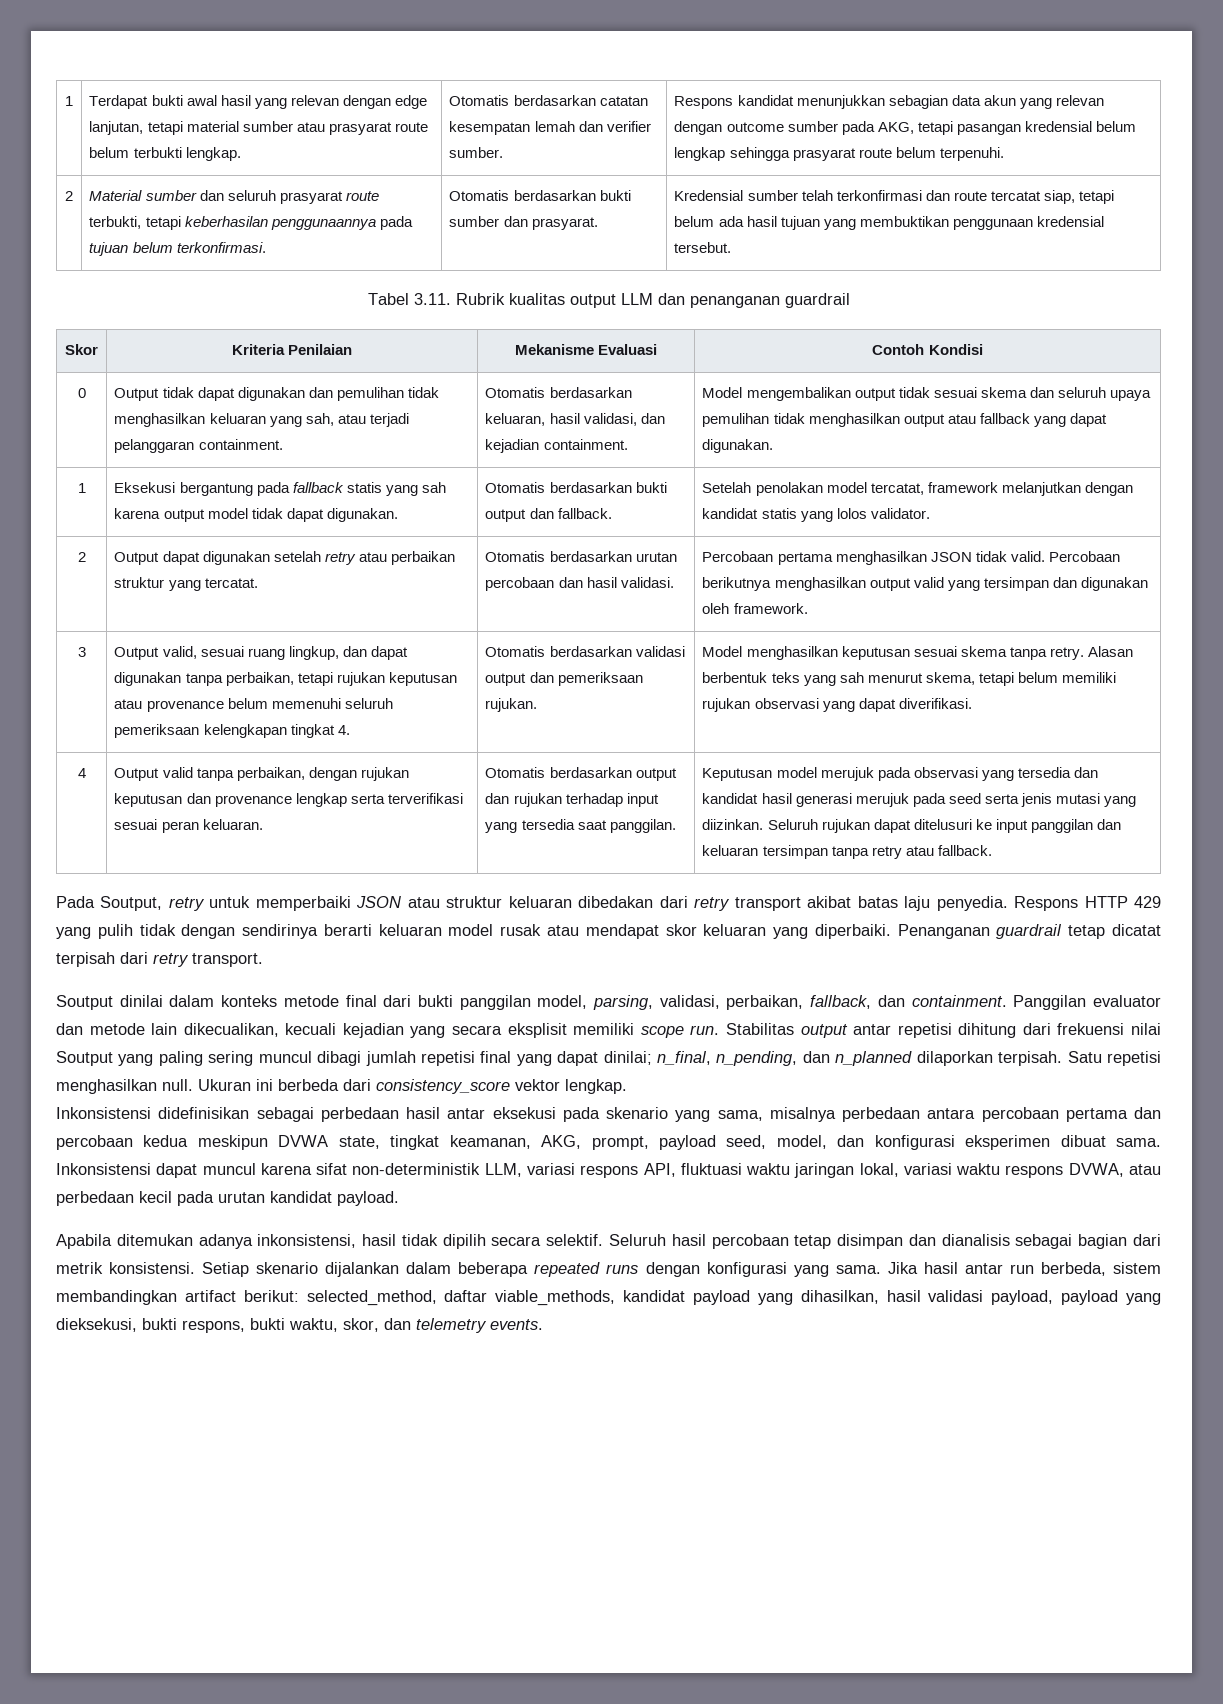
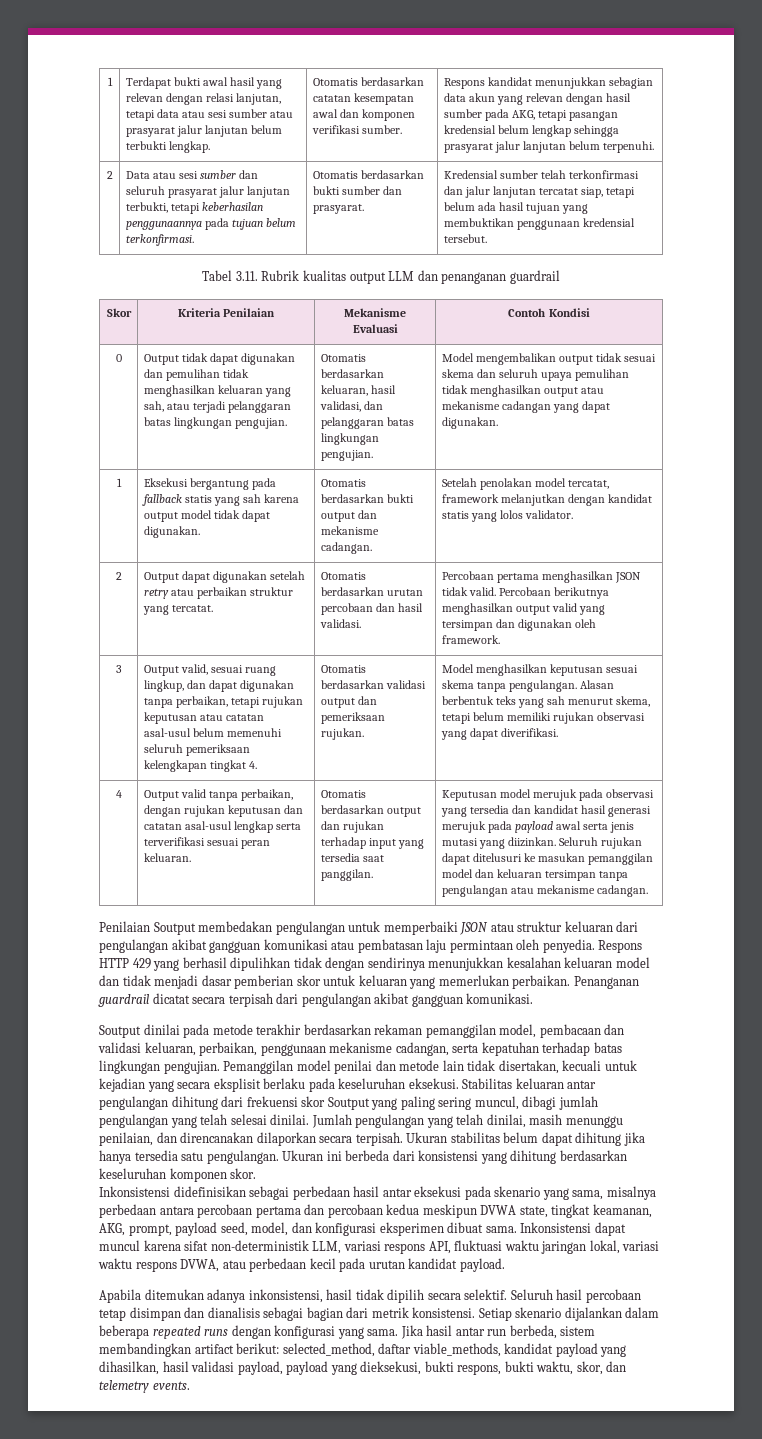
- Terdapat bukti awal hasil yang relevan dengan edge lanjutan, tetapi material sumber atau prasyarat route belum terbukti lengkap.
+ Terdapat bukti awal hasil yang relevan dengan relasi lanjutan, tetapi data atau sesi sumber atau prasyarat jalur lanjutan belum terbukti lengkap.
- Otomatis berdasarkan catatan kesempatan lemah dan verifier sumber.
+ Otomatis berdasarkan catatan kesempatan awal dan komponen verifikasi sumber.
- Respons kandidat menunjukkan sebagian data akun yang relevan dengan outcome sumber pada AKG, tetapi pasangan kredensial belum lengkap sehingga prasyarat route belum terpenuhi.
+ Respons kandidat menunjukkan sebagian data akun yang relevan dengan hasil sumber pada AKG, tetapi pasangan kredensial belum lengkap sehingga prasyarat jalur lanjutan belum terpenuhi.
- Material sumber dan seluruh prasyarat route terbukti, tetapi keberhasilan penggunaannya pada tujuan belum terkonfirmasi.
+ Data atau sesi sumber dan seluruh prasyarat jalur lanjutan terbukti, tetapi keberhasilan penggunaannya pada tujuan belum terkonfirmasi.
- Kredensial sumber telah terkonfirmasi dan route tercatat siap, tetapi belum ada hasil tujuan yang membuktikan penggunaan kredensial tersebut.
+ Kredensial sumber telah terkonfirmasi dan jalur lanjutan tercatat siap, tetapi belum ada hasil tujuan yang membuktikan penggunaan kredensial tersebut.
- Output tidak dapat digunakan dan pemulihan tidak menghasilkan keluaran yang sah, atau terjadi pelanggaran containment.
+ Output tidak dapat digunakan dan pemulihan tidak menghasilkan keluaran yang sah, atau terjadi pelanggaran batas lingkungan pengujian.
- Otomatis berdasarkan keluaran, hasil validasi, dan kejadian containment.
+ Otomatis berdasarkan keluaran, hasil validasi, dan pelanggaran batas lingkungan pengujian.
- Model mengembalikan output tidak sesuai skema dan seluruh upaya pemulihan tidak menghasilkan output atau fallback yang dapat digunakan.
+ Model mengembalikan output tidak sesuai skema dan seluruh upaya pemulihan tidak menghasilkan output atau mekanisme cadangan yang dapat digunakan.
- 1 | Eksekusi bergantung pada fallback statis yang sah karena output model tidak dapat digunakan. | Otomatis berdasarkan bukti output dan fallback. | Setelah penolakan model tercatat, framework melanjutkan dengan kandidat statis yang lolos validator.
+ 1 | Eksekusi bergantung pada fallback statis yang sah karena output model tidak dapat digunakan. | Otomatis berdasarkan bukti output dan mekanisme cadangan. | Setelah penolakan model tercatat, framework melanjutkan dengan kandidat statis yang lolos validator.
- Output valid, sesuai ruang lingkup, dan dapat digunakan tanpa perbaikan, tetapi rujukan keputusan atau provenance belum memenuhi seluruh pemeriksaan kelengkapan tingkat 4.
+ Output valid, sesuai ruang lingkup, dan dapat digunakan tanpa perbaikan, tetapi rujukan keputusan atau catatan asal-usul belum memenuhi seluruh pemeriksaan kelengkapan tingkat 4.
- Model menghasilkan keputusan sesuai skema tanpa retry.
+ Model menghasilkan keputusan sesuai skema tanpa pengulangan.
- Output valid tanpa perbaikan, dengan rujukan keputusan dan provenance lengkap serta terverifikasi sesuai peran keluaran.
+ Output valid tanpa perbaikan, dengan rujukan keputusan dan catatan asal-usul lengkap serta terverifikasi sesuai peran keluaran.
- Keputusan model merujuk pada observasi yang tersedia dan kandidat hasil generasi merujuk pada seed serta jenis mutasi yang diizinkan.
+ Keputusan model merujuk pada observasi yang tersedia dan kandidat hasil generasi merujuk pada payload awal serta jenis mutasi yang diizinkan.
- Seluruh rujukan dapat ditelusuri ke input panggilan dan keluaran tersimpan tanpa retry atau fallback.
- Pada Soutput, retry untuk memperbaiki JSON atau struktur keluaran dibedakan dari retry transport akibat batas laju penyedia.
+ Seluruh rujukan dapat ditelusuri ke masukan pemanggilan model dan keluaran tersimpan tanpa pengulangan atau mekanisme cadangan.
+ Penilaian Soutput membedakan pengulangan untuk memperbaiki JSON atau struktur keluaran dari pengulangan akibat gangguan komunikasi atau pembatasan laju permintaan oleh penyedia.
- Respons HTTP 429 yang pulih tidak dengan sendirinya berarti keluaran model rusak atau mendapat skor keluaran yang diperbaiki. Penanganan guardrail tetap dicatat terpisah dari retry transport.
- Soutput dinilai dalam konteks metode final dari bukti panggilan model, parsing, validasi, perbaikan, fallback, dan containment. Panggilan evaluator dan metode lain dikecualikan, kecuali kejadian yang secara eksplisit memiliki scope run. Stabilitas output antar repetisi dihitung dari frekuensi nilai Soutput yang paling sering muncul dibagi jumlah repetisi final yang dapat dinilai; n_final, n_pending, dan n_planned dilaporkan terpisah. Satu repetisi menghasilkan null. Ukuran ini berbeda dari consistency_score vektor lengkap.
+ Respons HTTP 429 yang berhasil dipulihkan tidak dengan sendirinya menunjukkan kesalahan keluaran model dan tidak menjadi dasar pemberian skor untuk keluaran yang memerlukan perbaikan. Penanganan guardrail dicatat secara terpisah dari pengulangan akibat gangguan komunikasi.
+ Soutput dinilai pada metode terakhir berdasarkan rekaman pemanggilan model, pembacaan dan validasi keluaran, perbaikan, penggunaan mekanisme cadangan, serta kepatuhan terhadap batas lingkungan pengujian. Pemanggilan model penilai dan metode lain tidak disertakan, kecuali untuk kejadian yang secara eksplisit berlaku pada keseluruhan eksekusi. Stabilitas keluaran antar pengulangan dihitung dari frekuensi skor Soutput yang paling sering muncul, dibagi jumlah pengulangan yang telah selesai dinilai. Jumlah pengulangan yang telah dinilai, masih menunggu penilaian, dan direncanakan dilaporkan secara terpisah. Ukuran stabilitas belum dapat dihitung jika hanya tersedia satu pengulangan. Ukuran ini berbeda dari konsistensi yang dihitung berdasarkan keseluruhan komponen skor.

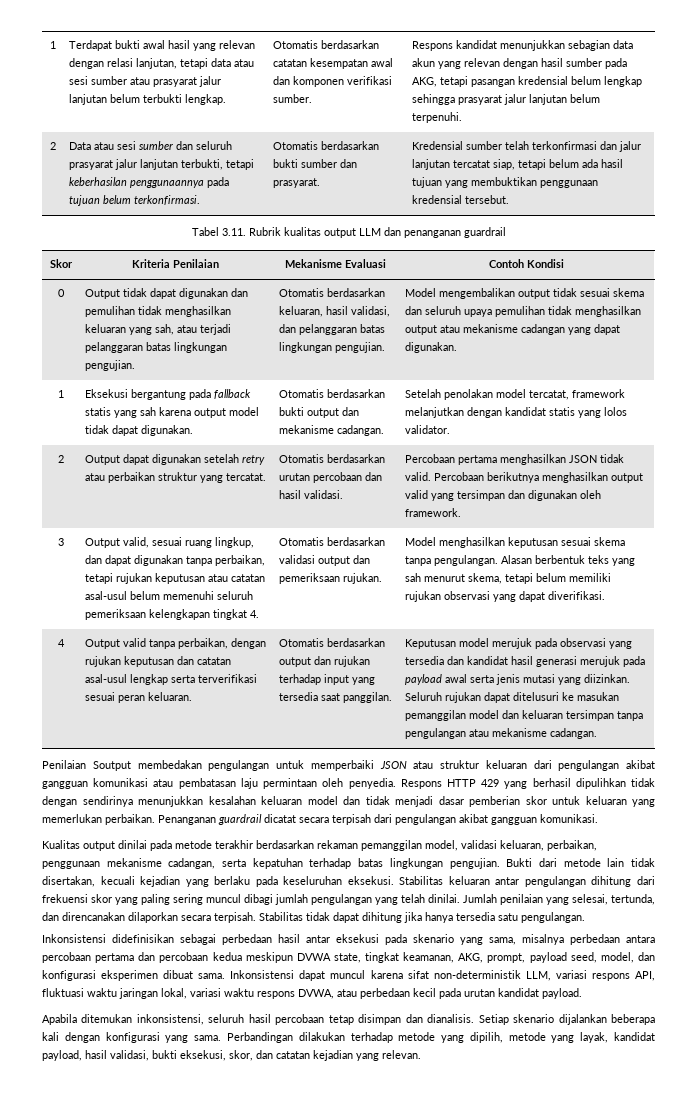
- Soutput dinilai pada metode terakhir berdasarkan rekaman pemanggilan model, pembacaan dan validasi keluaran, perbaikan, penggunaan mekanisme cadangan, serta kepatuhan terhadap batas lingkungan pengujian.
+ Kualitas output dinilai pada metode terakhir berdasarkan rekaman pemanggilan model, validasi keluaran, perbaikan, penggunaan mekanisme cadangan, serta kepatuhan terhadap batas lingkungan pengujian.
- Pemanggilan model penilai dan metode lain tidak disertakan, kecuali untuk kejadian yang secara eksplisit berlaku pada keseluruhan eksekusi.
+ Bukti dari metode lain tidak disertakan, kecuali kejadian yang berlaku pada keseluruhan eksekusi.
- Stabilitas keluaran antar pengulangan dihitung dari frekuensi skor Soutput yang paling sering muncul, dibagi jumlah pengulangan yang telah selesai dinilai.
+ Stabilitas keluaran antar pengulangan dihitung dari frekuensi skor yang paling sering muncul dibagi jumlah pengulangan yang telah dinilai.
- Jumlah pengulangan yang telah dinilai, masih menunggu penilaian, dan direncanakan dilaporkan secara terpisah.
+ Jumlah penilaian yang selesai, tertunda, dan direncanakan dilaporkan secara terpisah.
- Ukuran stabilitas belum dapat dihitung jika hanya tersedia satu pengulangan. Ukuran ini berbeda dari konsistensi yang dihitung berdasarkan keseluruhan komponen skor.
+ Stabilitas tidak dapat dihitung jika hanya tersedia satu pengulangan.
- Apabila ditemukan adanya inkonsistensi, hasil tidak dipilih secara selektif. Seluruh hasil percobaan tetap disimpan dan dianalisis sebagai bagian dari metrik konsistensi. Setiap skenario dijalankan dalam beberapa repeated runs dengan konfigurasi yang sama. Jika hasil antar run berbeda, sistem membandingkan artifact berikut: selected_method, daftar viable_methods, kandidat payload yang dihasilkan, hasil validasi payload, payload yang dieksekusi, bukti respons, bukti waktu, skor, dan telemetry events.
+ Apabila ditemukan inkonsistensi, seluruh hasil percobaan tetap disimpan dan dianalisis. Setiap skenario dijalankan beberapa kali dengan konfigurasi yang sama. Perbandingan dilakukan terhadap metode yang dipilih, metode yang layak, kandidat payload, hasil validasi, bukti eksekusi, skor, dan catatan kejadian yang relevan.

